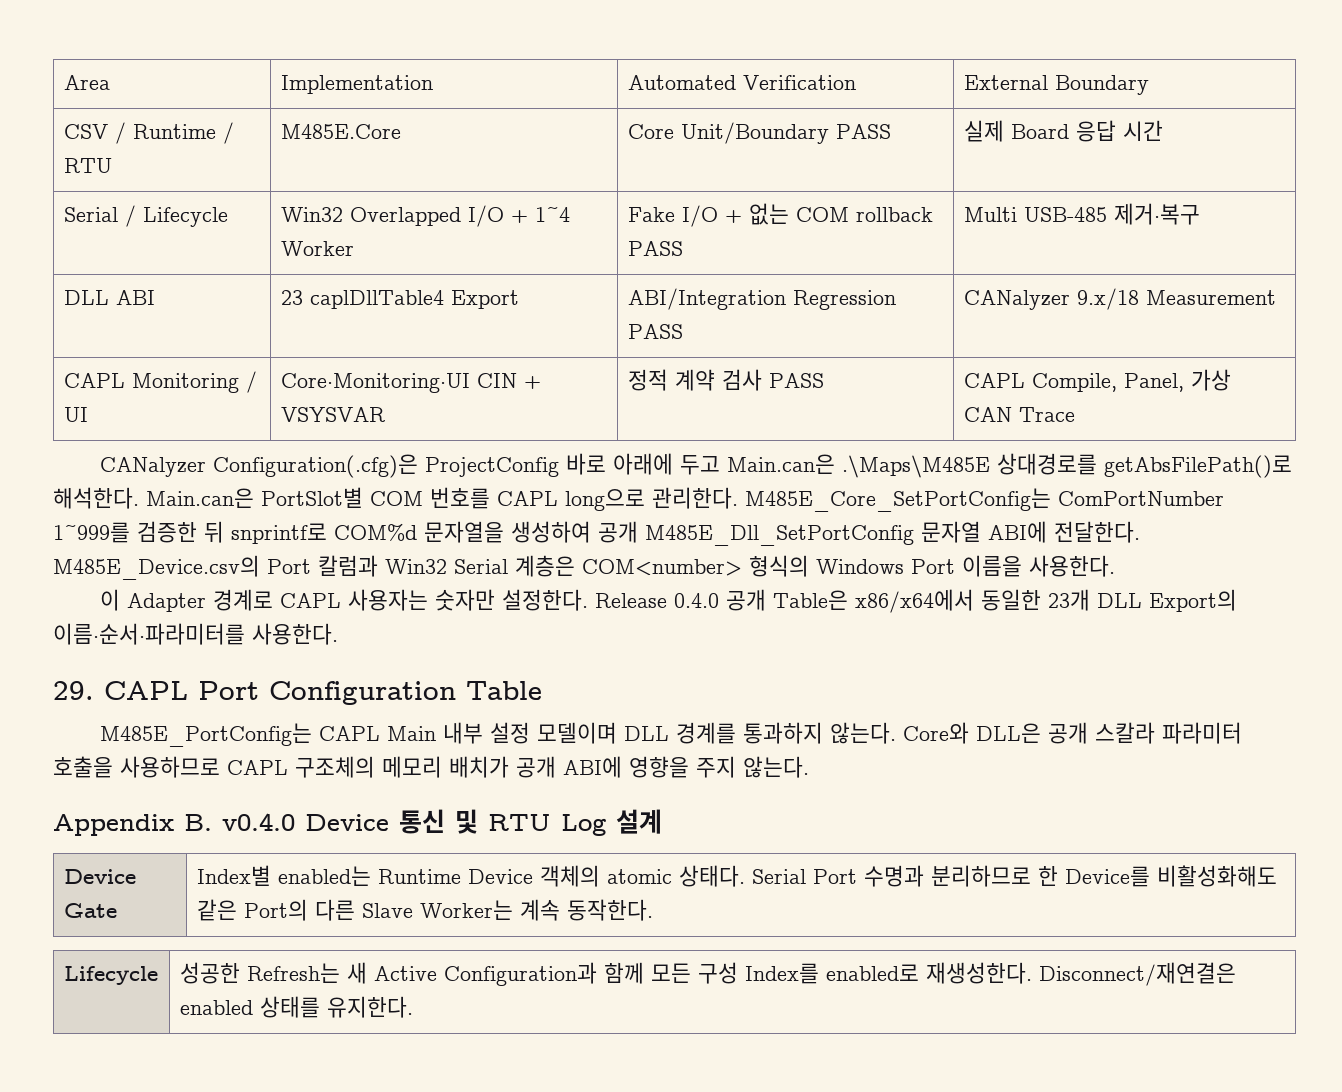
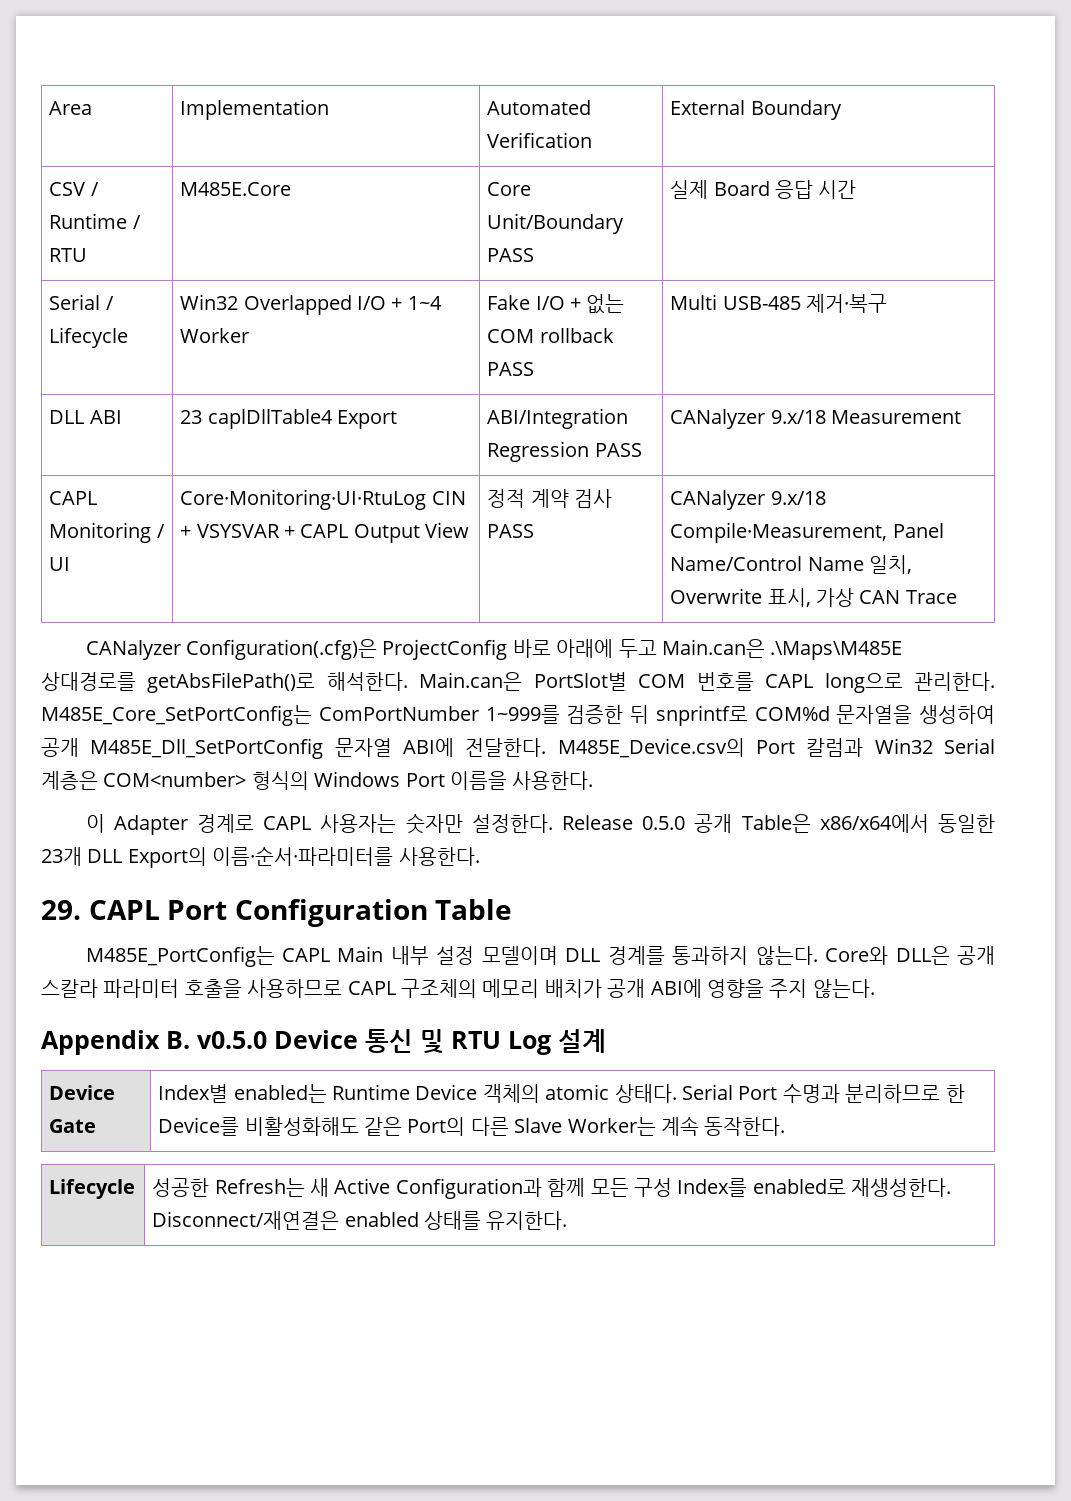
- CAPL Monitoring / UI | Core·Monitoring·UI CIN + VSYSVAR | 정적 계약 검사 PASS | CAPL Compile, Panel, 가상 CAN Trace
+ CAPL Monitoring / UI | Core·Monitoring·UI·RtuLog CIN + VSYSVAR + CAPL Output View | 정적 계약 검사 PASS | CANalyzer 9.x/18 Compile·Measurement, Panel Name/Control Name 일치, Overwrite 표시, 가상 CAN Trace
- Release 0.4.0 공개 Table은 x86/x64에서 동일한 23개 DLL Export의 이름·순서·파라미터를 사용한다.
+ Release 0.5.0 공개 Table은 x86/x64에서 동일한 23개 DLL Export의 이름·순서·파라미터를 사용한다.
- Appendix B. v0.4.0 Device 통신 및 RTU Log 설계
+ Appendix B. v0.5.0 Device 통신 및 RTU Log 설계

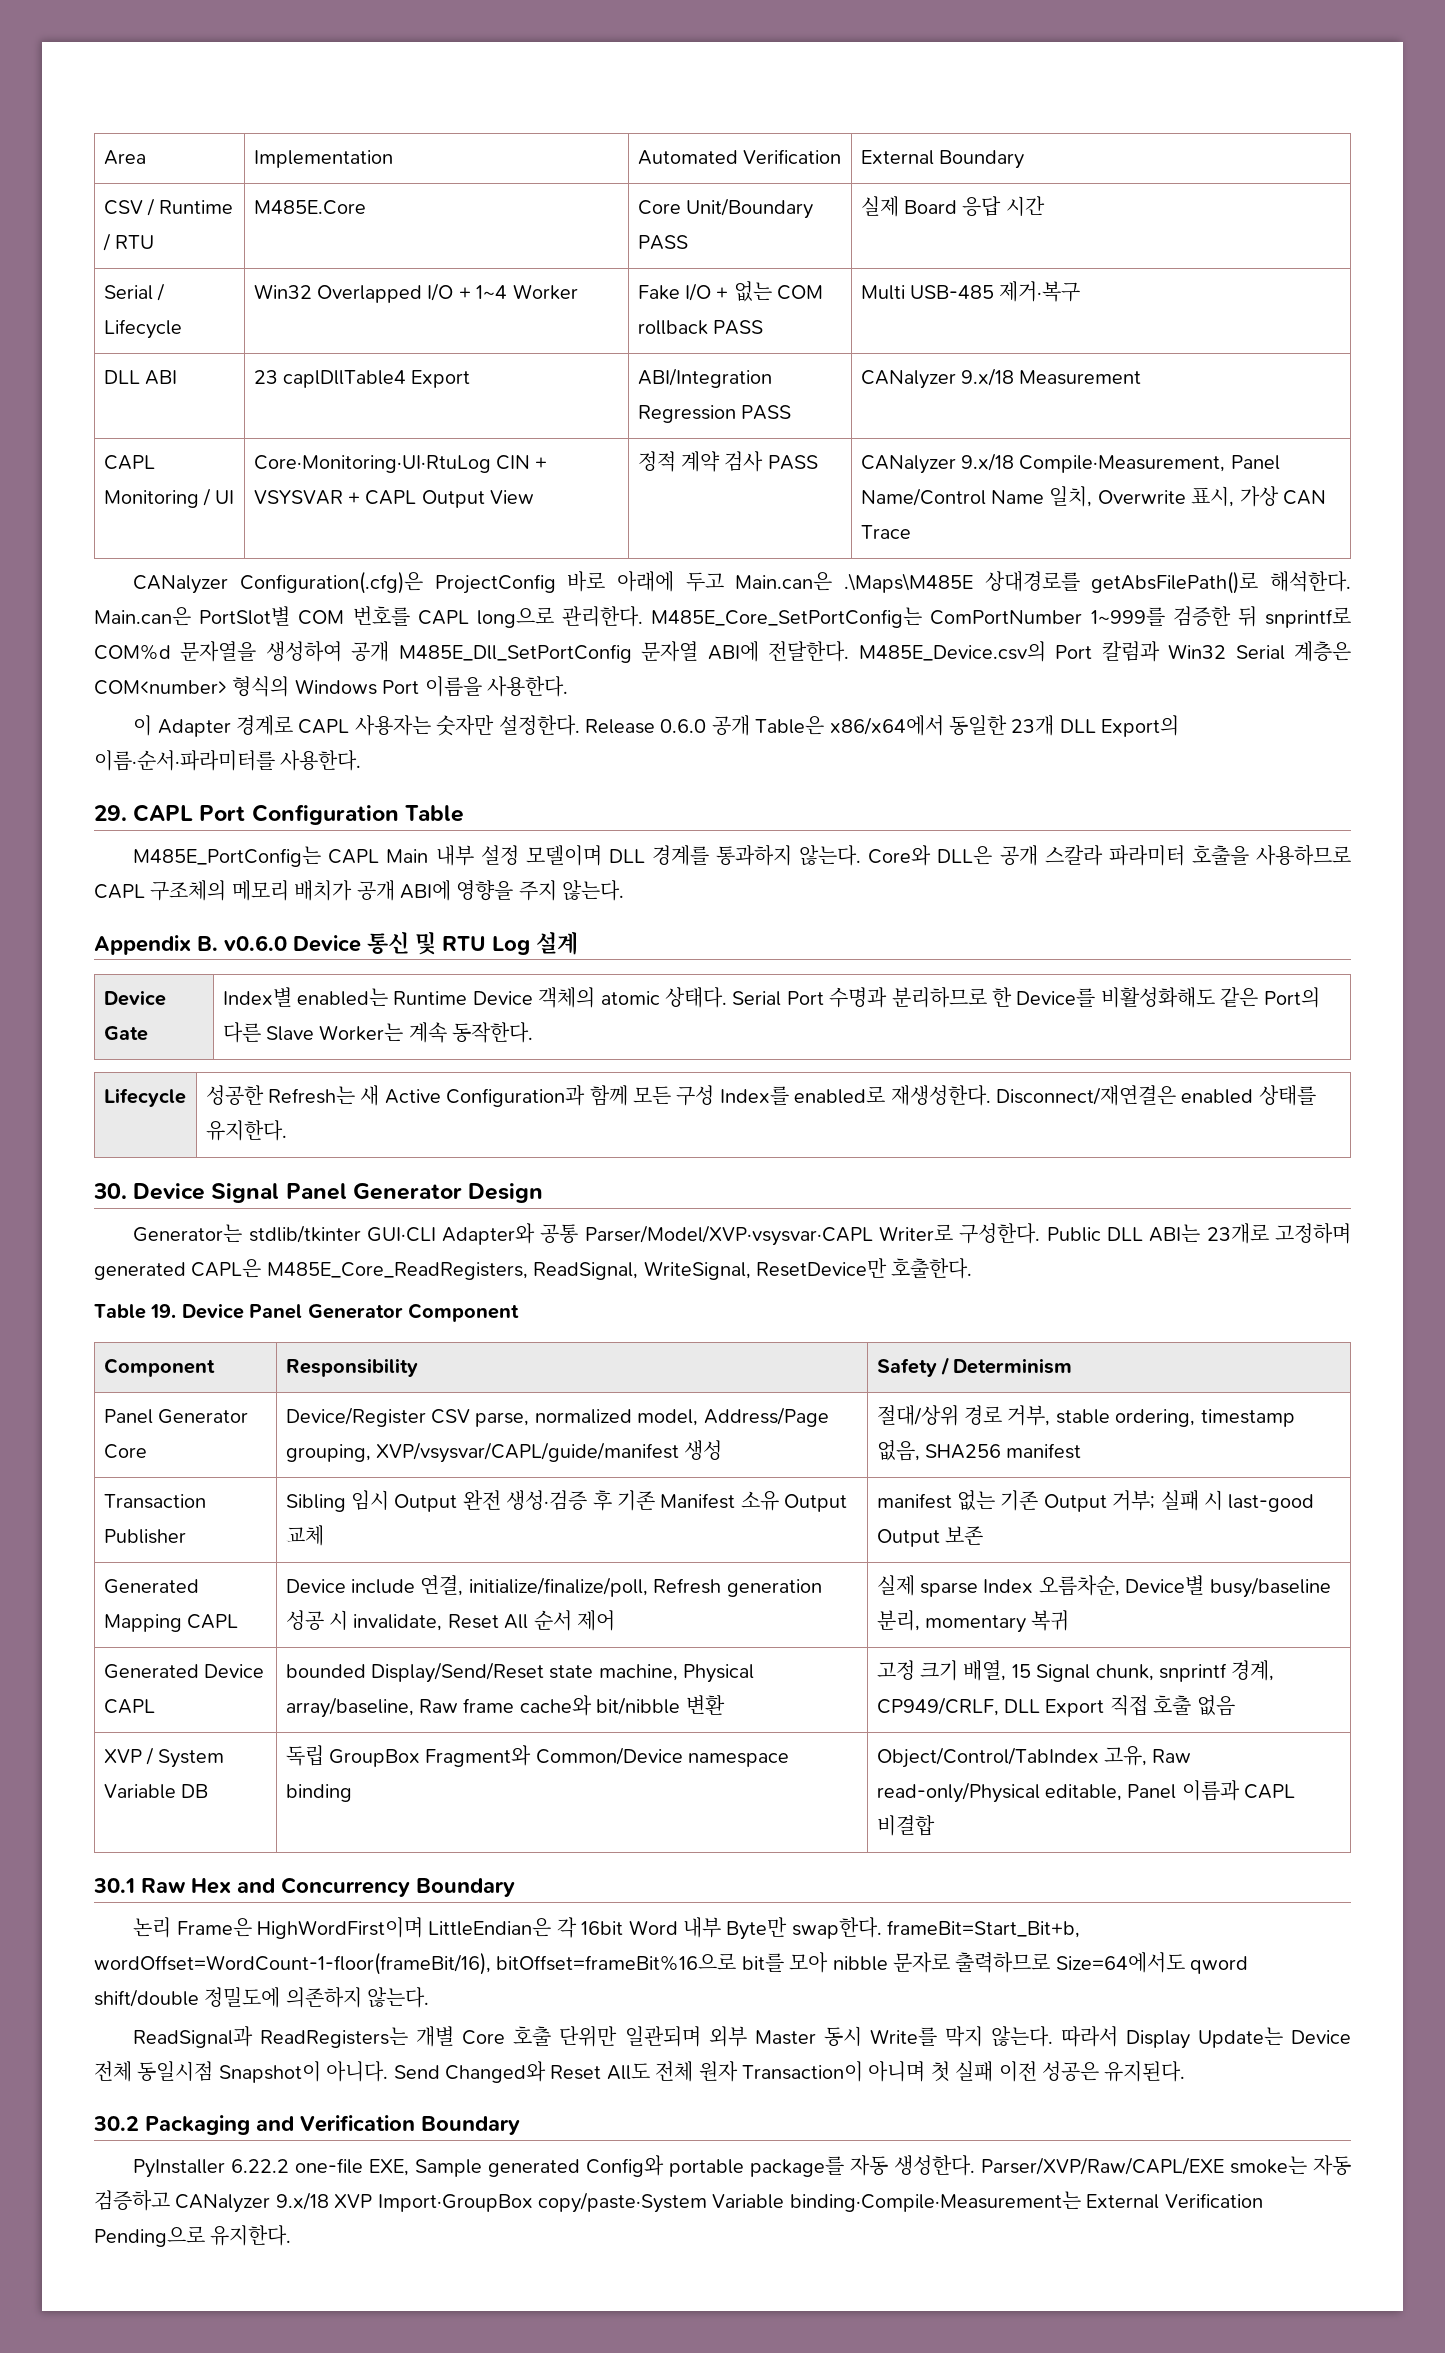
- Release 0.5.0 공개 Table은 x86/x64에서 동일한 23개 DLL Export의 이름·순서·파라미터를 사용한다.
+ Release 0.6.0 공개 Table은 x86/x64에서 동일한 23개 DLL Export의 이름·순서·파라미터를 사용한다.
- Appendix B. v0.5.0 Device 통신 및 RTU Log 설계
+ Appendix B. v0.6.0 Device 통신 및 RTU Log 설계
+ 30. Device Signal Panel Generator Design
+ Generator는 stdlib/tkinter GUI·CLI Adapter와 공통 Parser/Model/XVP·vsysvar·CAPL Writer로 구성한다. Public DLL ABI는 23개로 고정하며 generated CAPL은 M485E_Core_ReadRegisters, ReadSignal, WriteSignal, ResetDevice만 호출한다.
+ Table 19. Device Panel Generator Component
+ Component | Responsibility | Safety / Determinism
+ Panel Generator Core | Device/Register CSV parse, normalized model, Address/Page grouping, XVP/vsysvar/CAPL/guide/manifest 생성 | 절대/상위 경로 거부, stable ordering, timestamp 없음, SHA256 manifest
+ Transaction Publisher | Sibling 임시 Output 완전 생성·검증 후 기존 Manifest 소유 Output 교체 | manifest 없는 기존 Output 거부; 실패 시 last-good Output 보존
+ Generated Mapping CAPL | Device include 연결, initialize/finalize/poll, Refresh generation 성공 시 invalidate, Reset All 순서 제어 | 실제 sparse Index 오름차순, Device별 busy/baseline 분리, momentary 복귀
+ Generated Device CAPL | bounded Display/Send/Reset state machine, Physical array/baseline, Raw frame cache와 bit/nibble 변환 | 고정 크기 배열, 15 Signal chunk, snprintf 경계, CP949/CRLF, DLL Export 직접 호출 없음
+ XVP / System Variable DB | 독립 GroupBox Fragment와 Common/Device namespace binding | Object/Control/TabIndex 고유, Raw read-only/Physical editable, Panel 이름과 CAPL 비결합
+ 30.1 Raw Hex and Concurrency Boundary
+ 논리 Frame은 HighWordFirst이며 LittleEndian은 각 16bit Word 내부 Byte만 swap한다. frameBit=Start_Bit+b, wordOffset=WordCount-1-floor(frameBit/16), bitOffset=frameBit%16으로 bit를 모아 nibble 문자로 출력하므로 Size=64에서도 qword shift/double 정밀도에 의존하지 않는다.
+ ReadSignal과 ReadRegisters는 개별 Core 호출 단위만 일관되며 외부 Master 동시 Write를 막지 않는다. 따라서 Display Update는 Device 전체 동일시점 Snapshot이 아니다. Send Changed와 Reset All도 전체 원자 Transaction이 아니며 첫 실패 이전 성공은 유지된다.
+ 30.2 Packaging and Verification Boundary
+ PyInstaller 6.22.2 one-file EXE, Sample generated Config와 portable package를 자동 생성한다. Parser/XVP/Raw/CAPL/EXE smoke는 자동 검증하고 CANalyzer 9.x/18 XVP Import·GroupBox copy/paste·System Variable binding·Compile·Measurement는 External Verification Pending으로 유지한다.

